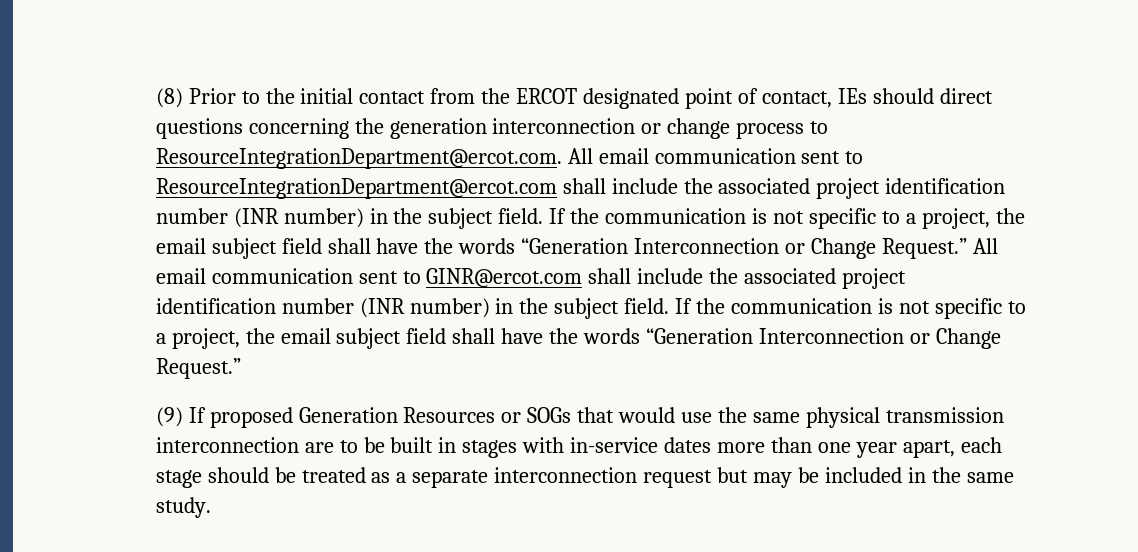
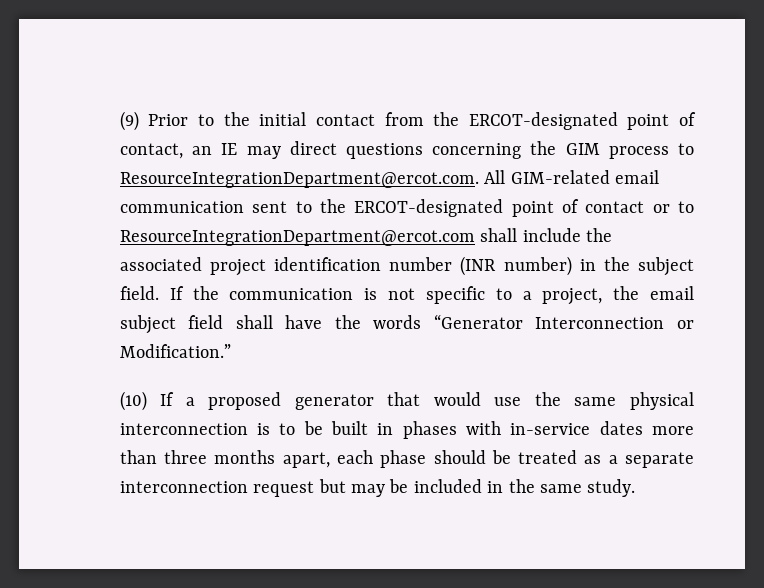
- (8) Prior to the initial contact from the ERCOT designated point of contact, IEs should direct questions concerning the generation interconnection or change process to ResourceIntegrationDepartment@ercot.com. All email communication sent to ResourceIntegrationDepartment@ercot.com shall include the associated project identification number (INR number) in the subject field.
+ (9) Prior to the initial contact from the ERCOT-designated point of contact, an IE may direct questions concerning the GIM process to ResourceIntegrationDepartment@ercot.com. All GIM-related email communication sent to the ERCOT-designated point of contact or to ResourceIntegrationDepartment@ercot.com shall include the associated project identification number (INR number) in the subject field.
- If the communication is not specific to a project, the email subject field shall have the words “Generation Interconnection or Change Request.” All email communication sent to GINR@ercot.com shall include the associated project identification number (INR number) in the subject field. If the communication is not specific to a project, the email subject field shall have the words “Generation Interconnection or Change Request.”
- (9) If proposed Generation Resources or SOGs that would use the same physical transmission interconnection are to be built in stages with in-service dates more than one year apart, each stage should be treated as a separate interconnection request but may be included in the same study.
+ If the communication is not specific to a project, the email subject field shall have the words “Generator Interconnection or Modification.”
+ (10) If a proposed generator that would use the same physical interconnection is to be built in phases with in-service dates more than three months apart, each phase should be treated as a separate interconnection request but may be included in the same study.

